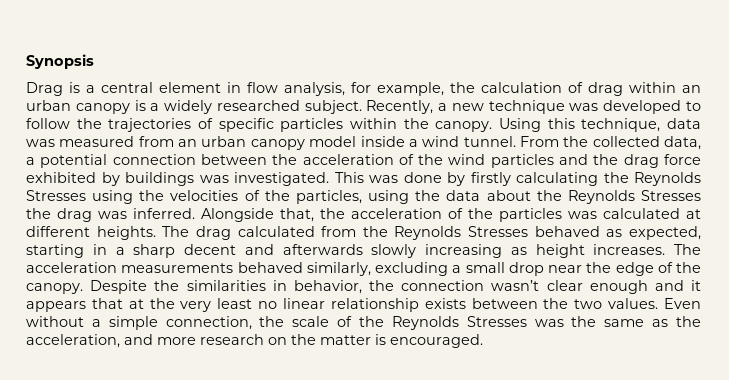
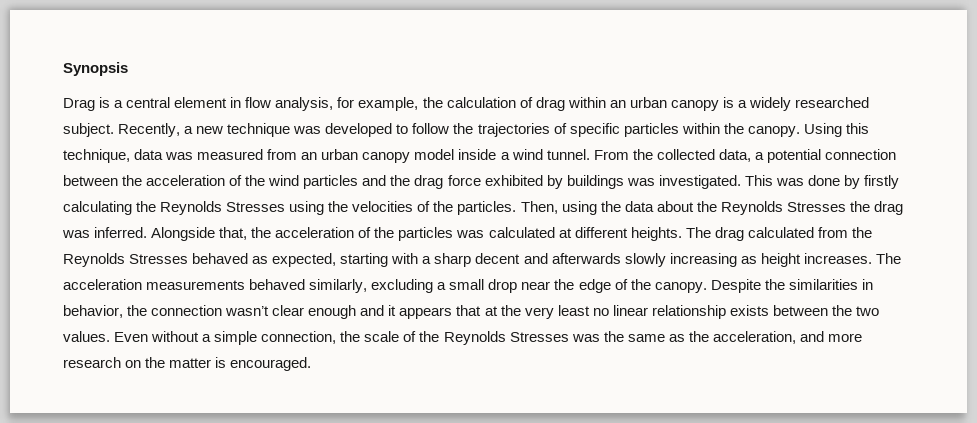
- This was done by firstly calculating the Reynolds Stresses using the velocities of the particles, using the data about the Reynolds Stresses the drag was inferred.
+ This was done by firstly calculating the Reynolds Stresses using the velocities of the particles. Then, using the data about the Reynolds Stresses the drag was inferred.
- The drag calculated from the Reynolds Stresses behaved as expected, starting in a sharp decent and afterwards slowly increasing as height increases.
+ The drag calculated from the Reynolds Stresses behaved as expected, starting with a sharp decent and afterwards slowly increasing as height increases.

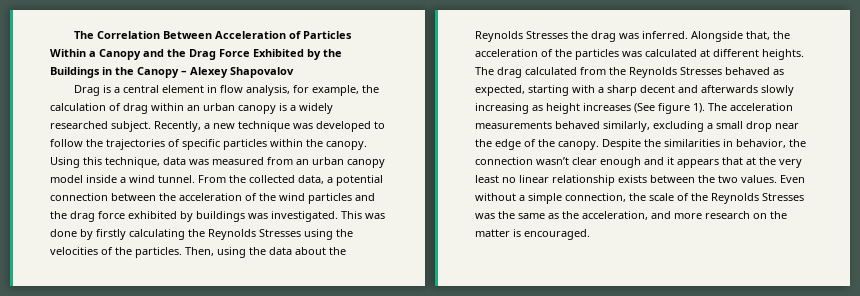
- Synopsis
+ The Correlation Between Acceleration of Particles Within a Canopy and the Drag Force Exhibited by the Buildings in the Canopy – Alexey Shapovalov
- The drag calculated from the Reynolds Stresses behaved as expected, starting with a sharp decent and afterwards slowly increasing as height increases.
+ The drag calculated from the Reynolds Stresses behaved as expected, starting with a sharp decent and afterwards slowly increasing as height increases (See figure 1).

